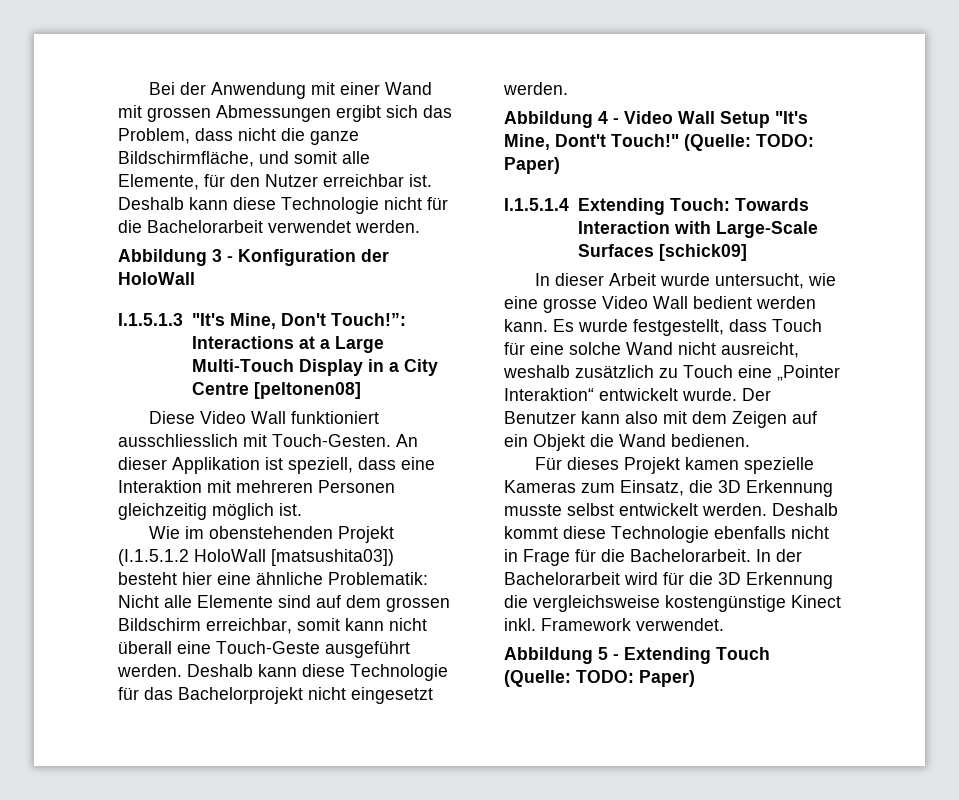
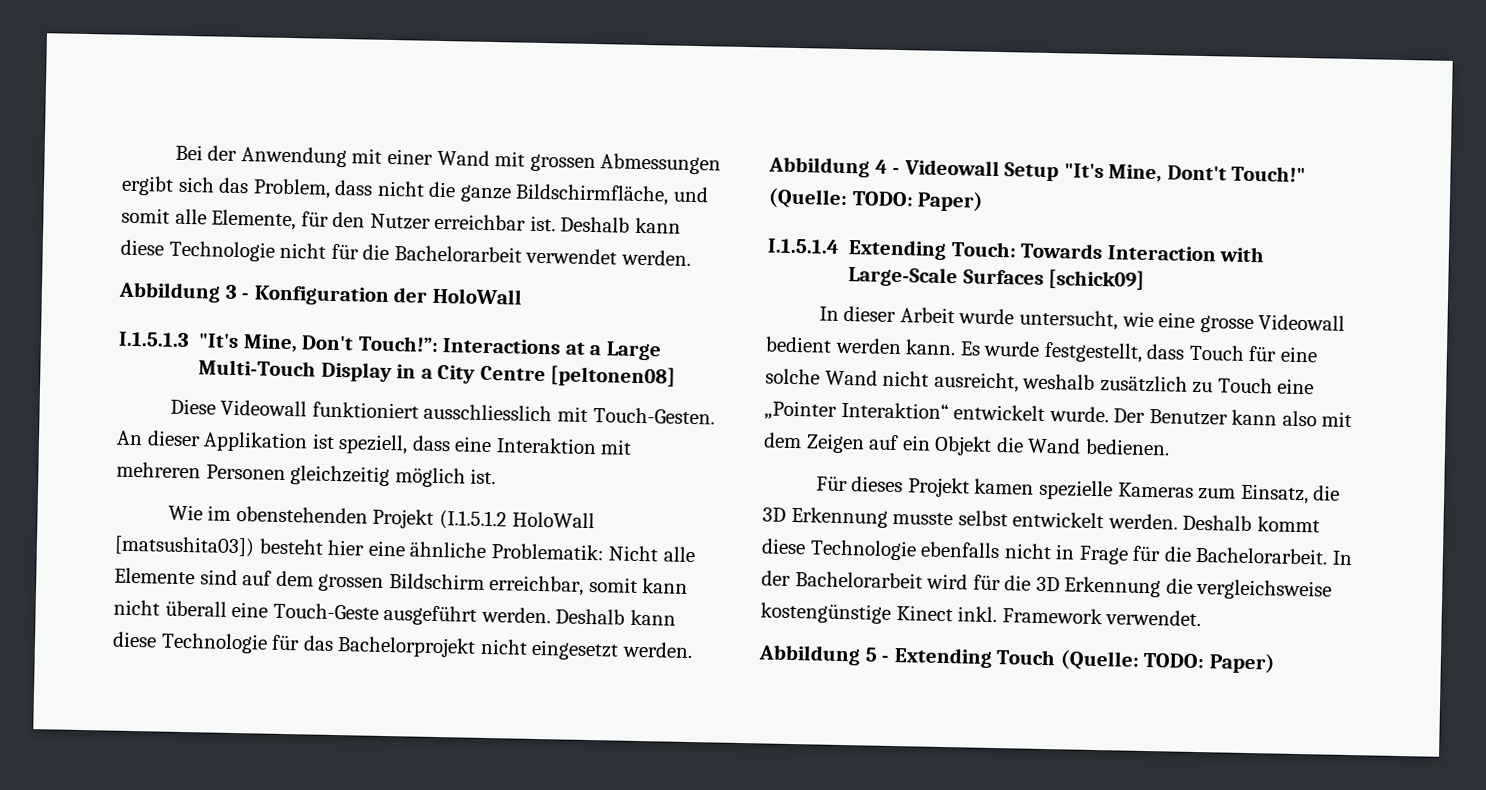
- Diese Video Wall funktioniert ausschliesslich mit Touch-Gesten.
+ Diese Videowall funktioniert ausschliesslich mit Touch-Gesten.
- Abbildung 4 - Video Wall Setup "It's Mine, Dont't Touch!"
+ Abbildung 4 - Videowall Setup "It's Mine, Dont't Touch!"
- In dieser Arbeit wurde untersucht, wie eine grosse Video Wall bedient werden kann.
+ In dieser Arbeit wurde untersucht, wie eine grosse Videowall bedient werden kann.

